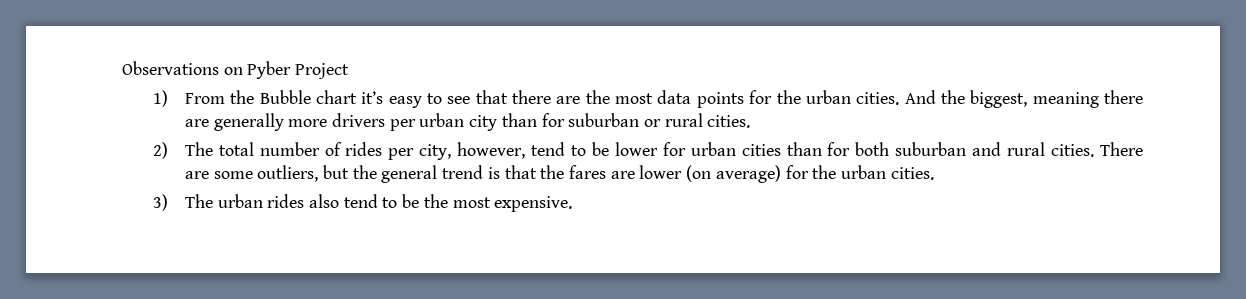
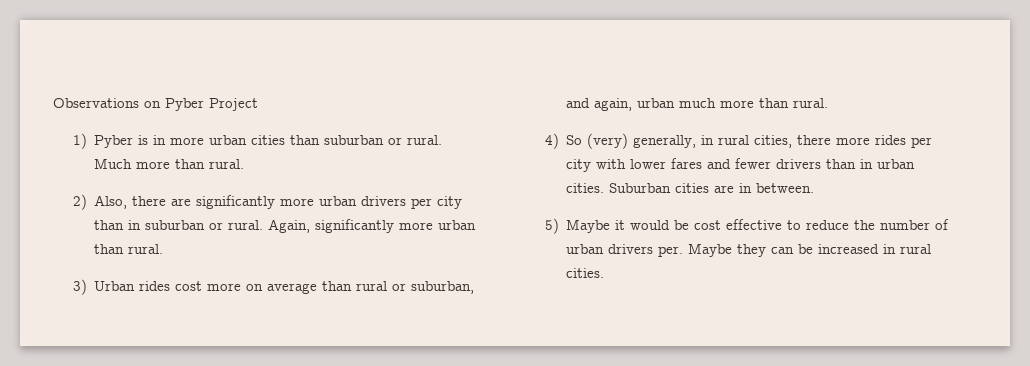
- 1) From the Bubble chart it’s easy to see that there are the most data points for the urban cities. And the biggest, meaning there are generally more drivers per urban city than for suburban or rural cities.
- 2) The total number of rides per city, however, tend to be lower for urban cities than for both suburban and rural cities. There are some outliers, but the general trend is that the fares are lower (on average) for the urban cities.
- 3) The urban rides also tend to be the most expensive.
+ 1) Pyber is in more urban cities than suburban or rural. Much more than rural.
+ 2) Also, there are significantly more urban drivers per city than in suburban or rural. Again, significantly more urban than rural.
+ 3) Urban rides cost more on average than rural or suburban, and again, urban much more than rural.
+ 4) So (very) generally, in rural cities, there more rides per city with lower fares and fewer drivers than in urban cities. Suburban cities are in between.
+ 5) Maybe it would be cost effective to reduce the number of urban drivers per. Maybe they can be increased in rural cities.

